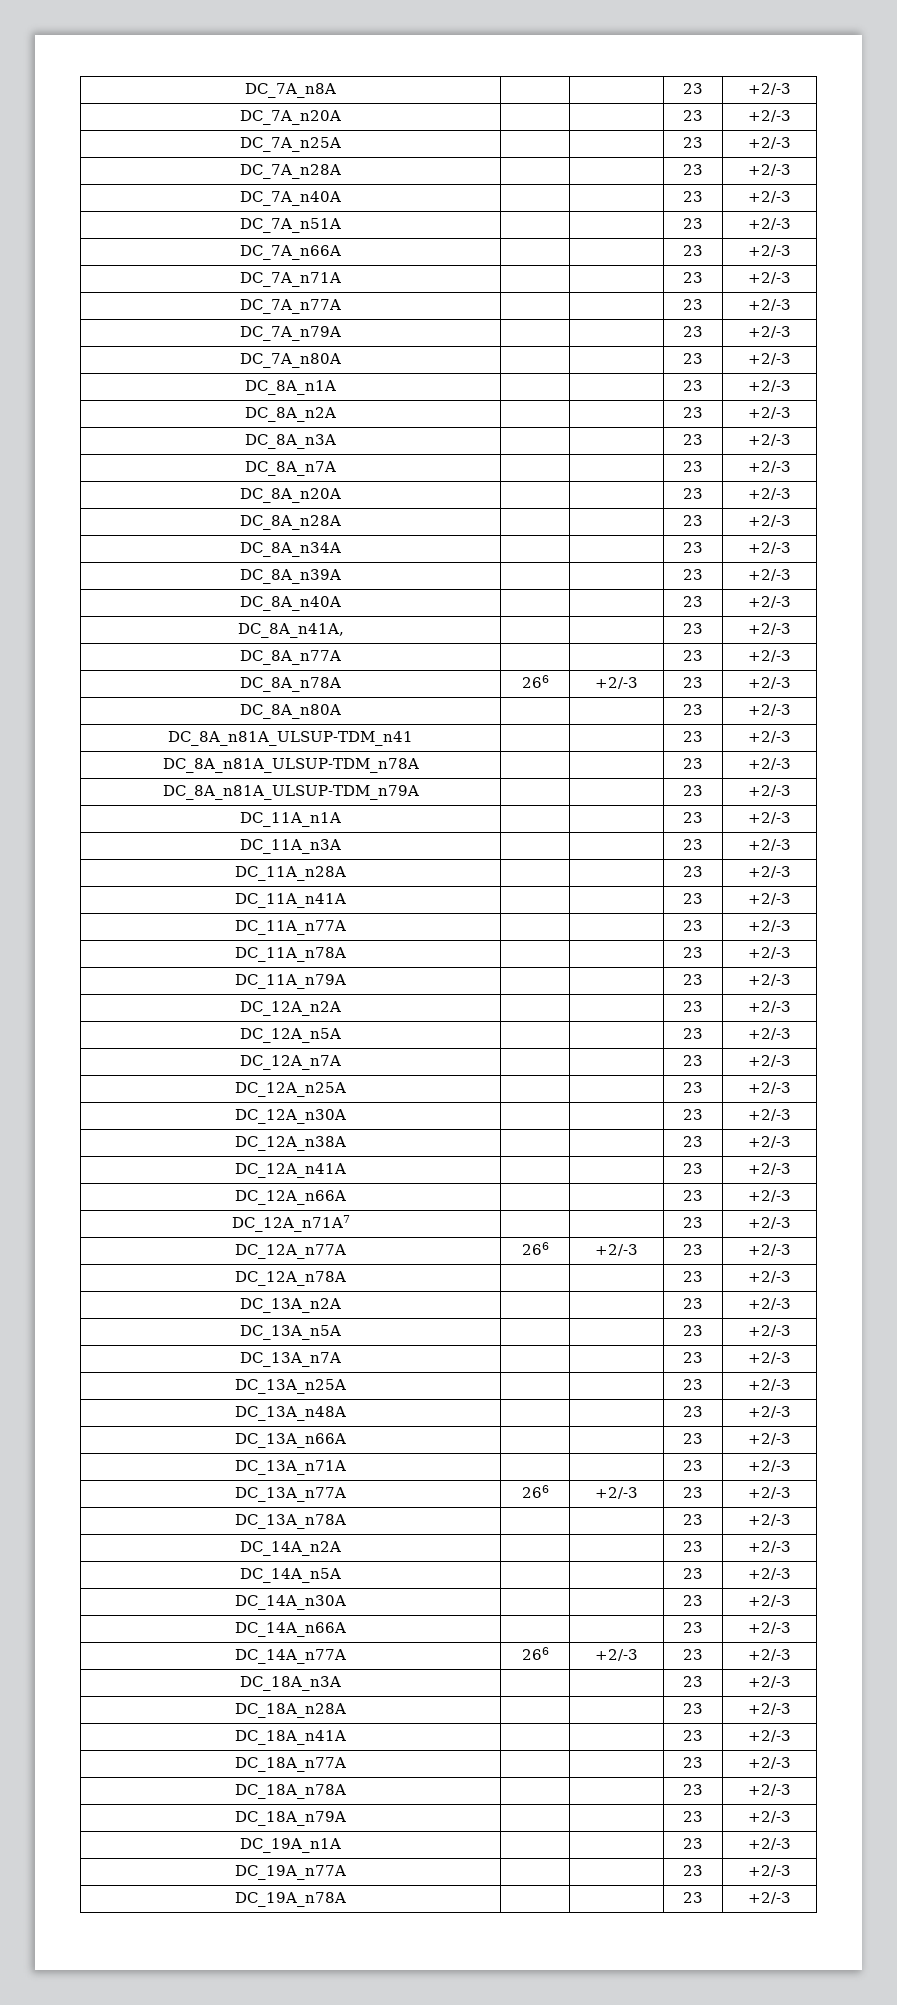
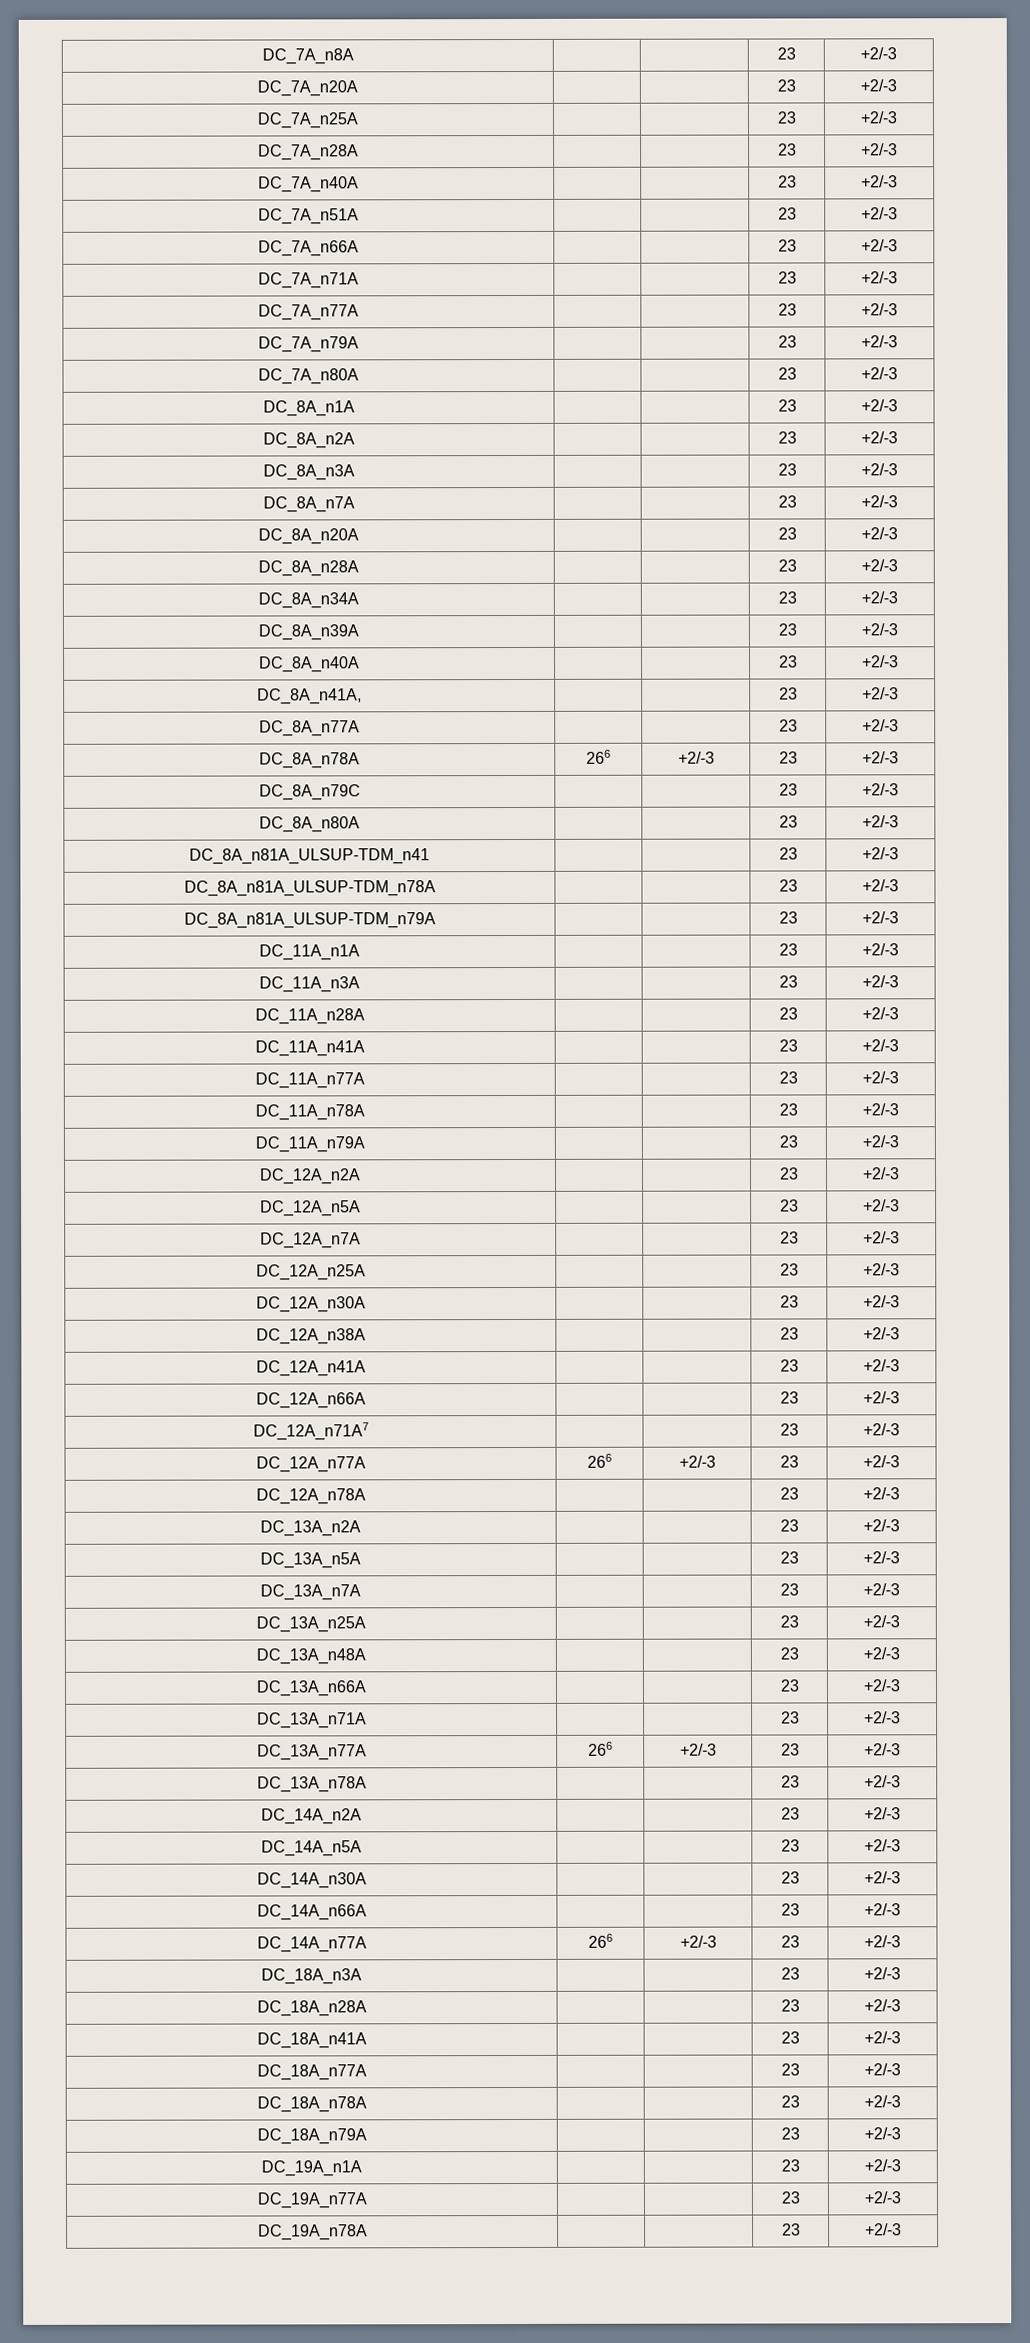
+ DC_8A_n79C | | | 23 | +2/-3

